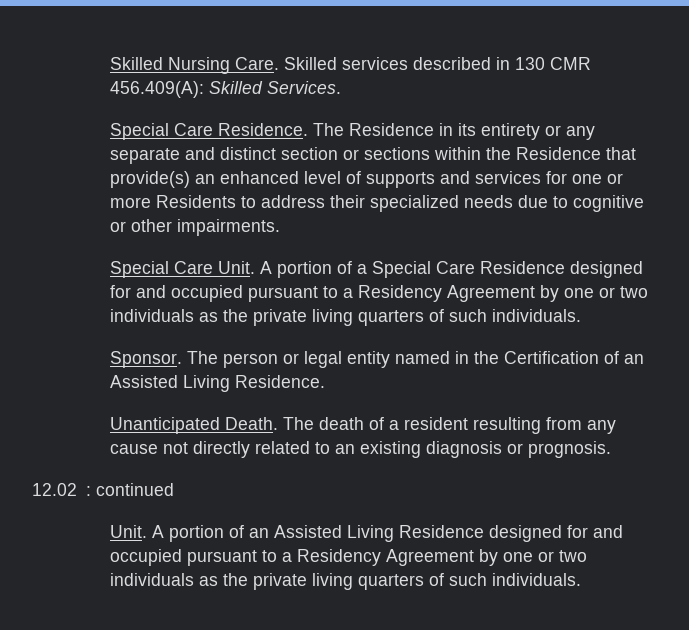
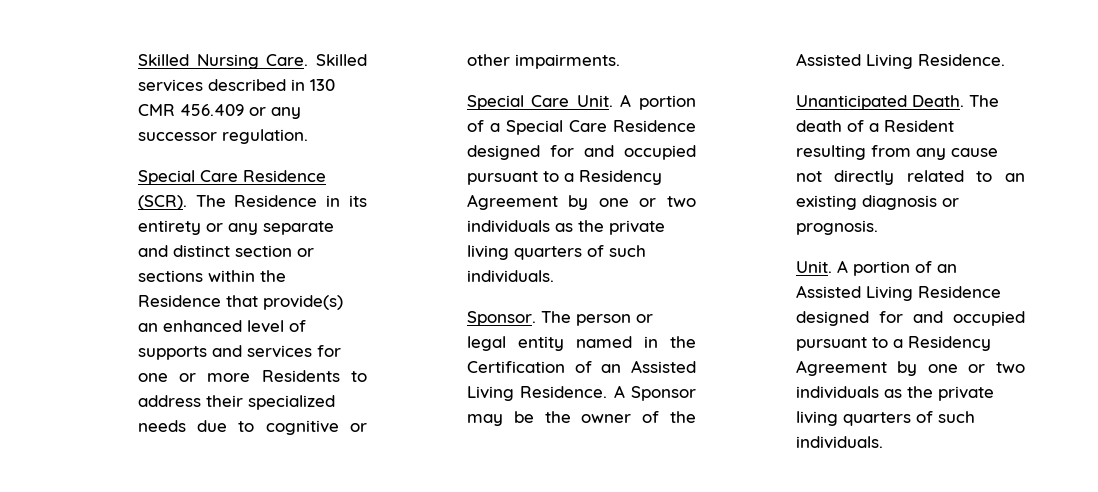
- Skilled services described in 130 CMR 456.409(A): Skilled Services.
- Special Care Residence.
+ Skilled services described in 130 CMR 456.409 or any successor regulation.
+ Special Care Residence (SCR).
+ A Sponsor may be the owner of the Assisted Living Residence.
- The death of a resident resulting from any cause not directly related to an existing diagnosis or prognosis.
+ The death of a Resident resulting from any cause not directly related to an existing diagnosis or prognosis.
- 12.02 : continued

